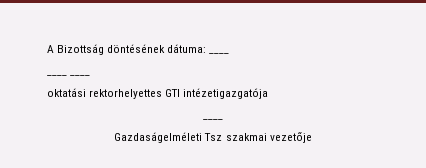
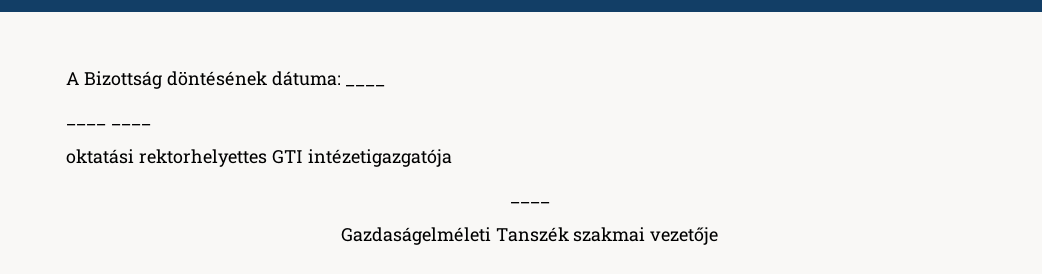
- Gazdaságelméleti Tsz szakmai vezetője
+ Gazdaságelméleti Tanszék szakmai vezetője

